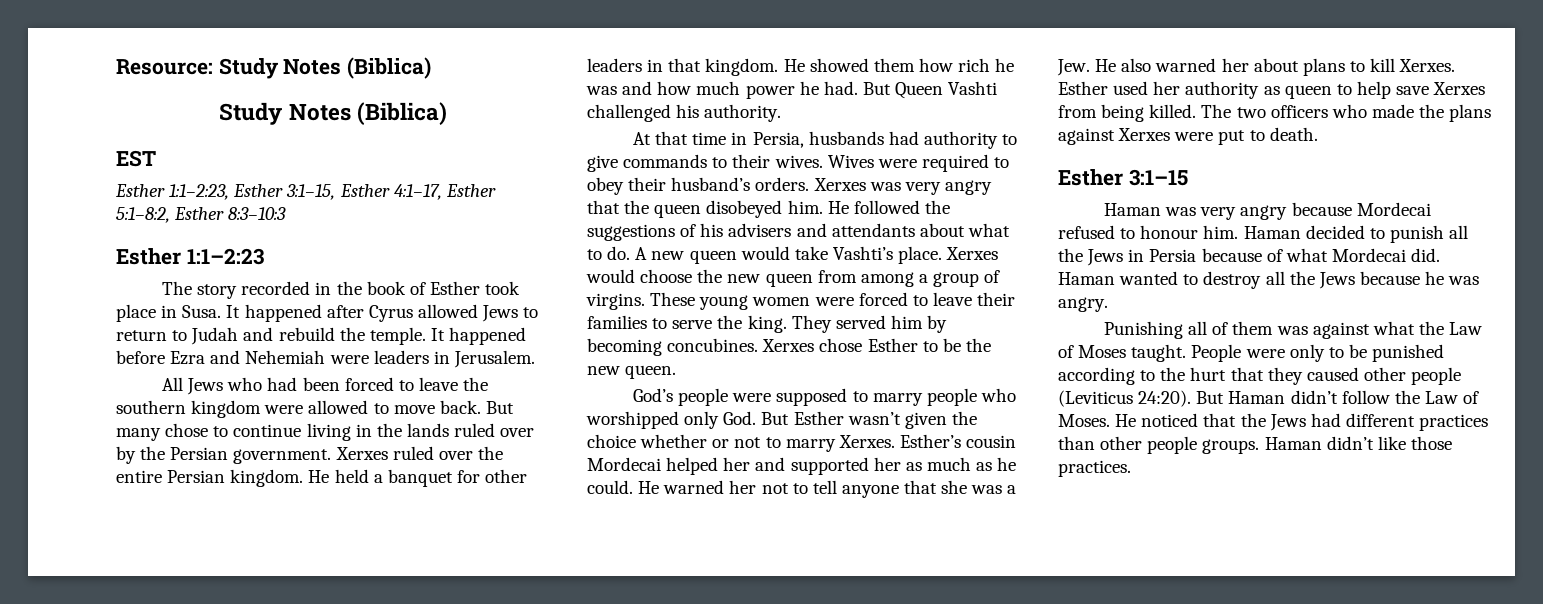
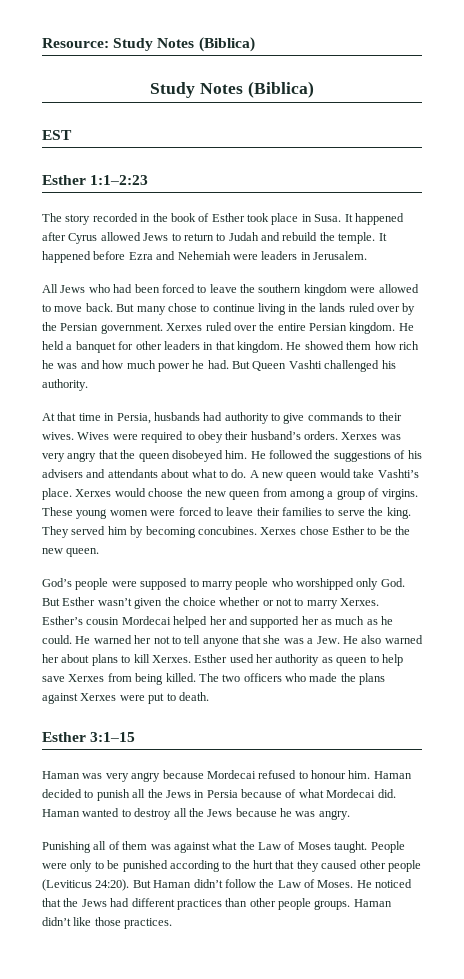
- Esther 1:1–2:23, Esther 3:1–15, Esther 4:1–17, Esther 5:1–8:2, Esther 8:3–10:3

